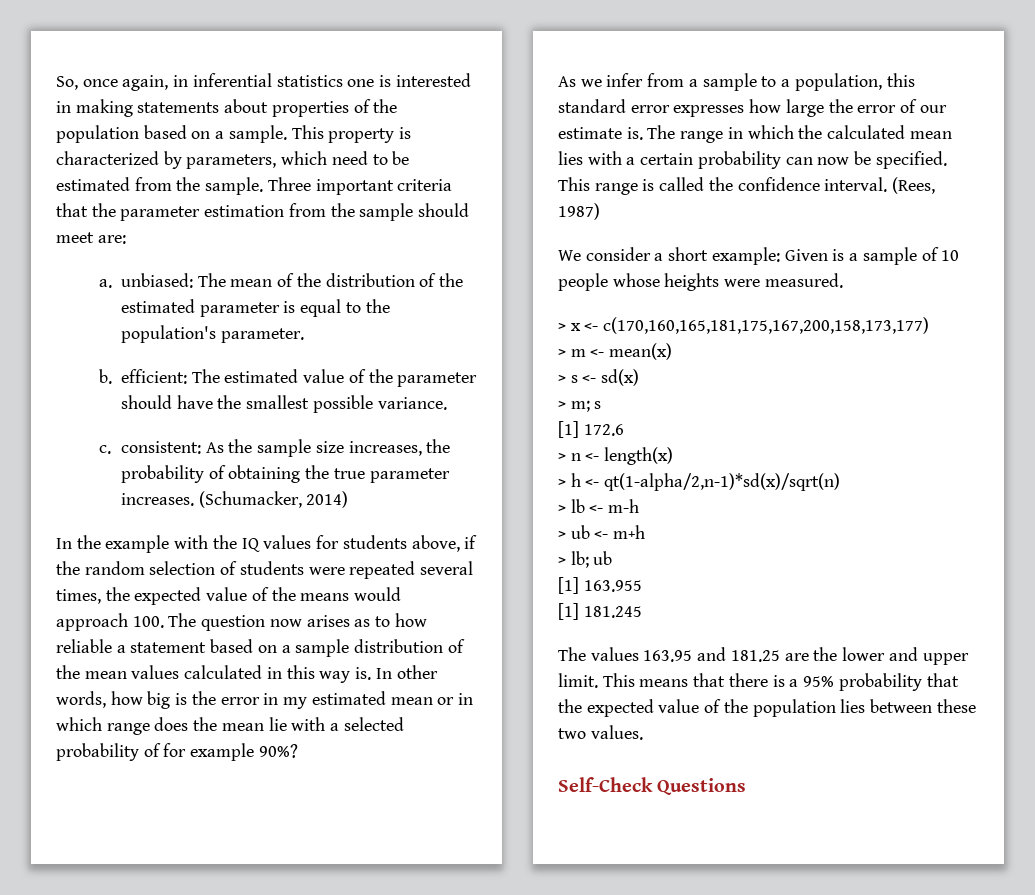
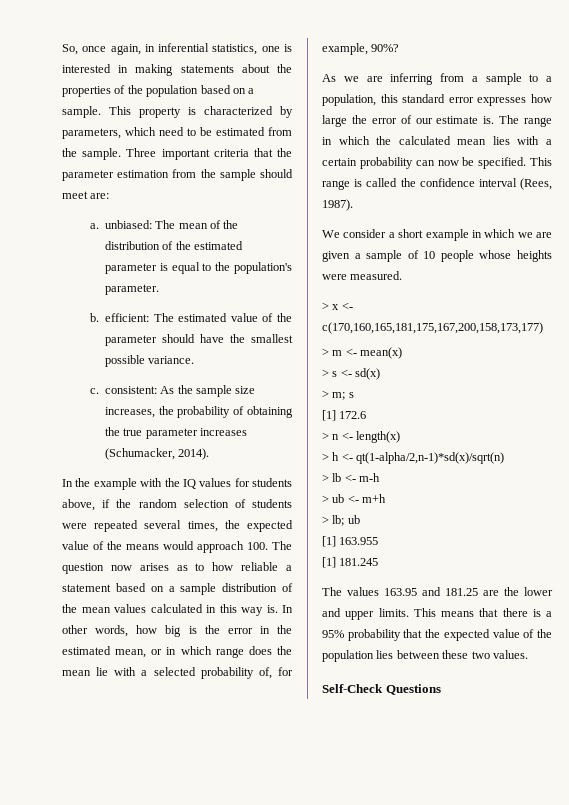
- So, once again, in inferential statistics one is interested in making statements about properties of the population based on a sample.
+ So, once again, in inferential statistics, one is interested in making statements about the properties of the population based on a sample.
- c. consistent: As the sample size increases, the probability of obtaining the true parameter increases. (Schumacker, 2014)
+ c. consistent: As the sample size increases, the probability of obtaining the true parameter increases (Schumacker, 2014).
- In other words, how big is the error in my estimated mean or in which range does the mean lie with a selected probability of for example 90%?
+ In other words, how big is the error in the estimated mean, or in which range does the mean lie with a selected probability of, for example, 90%?
- As we infer from a sample to a population, this standard error expresses how large the error of our estimate is.
+ As we are inferring from a sample to a population, this standard error expresses how large the error of our estimate is.
- This range is called the confidence interval. (Rees, 1987)
+ This range is called the confidence interval (Rees, 1987).
- We consider a short example: Given is a sample of 10 people whose heights were measured.
+ We consider a short example in which we are given a sample of 10 people whose heights were measured.
- The values 163.95 and 181.25 are the lower and upper limit.
+ The values 163.95 and 181.25 are the lower and upper limits.

